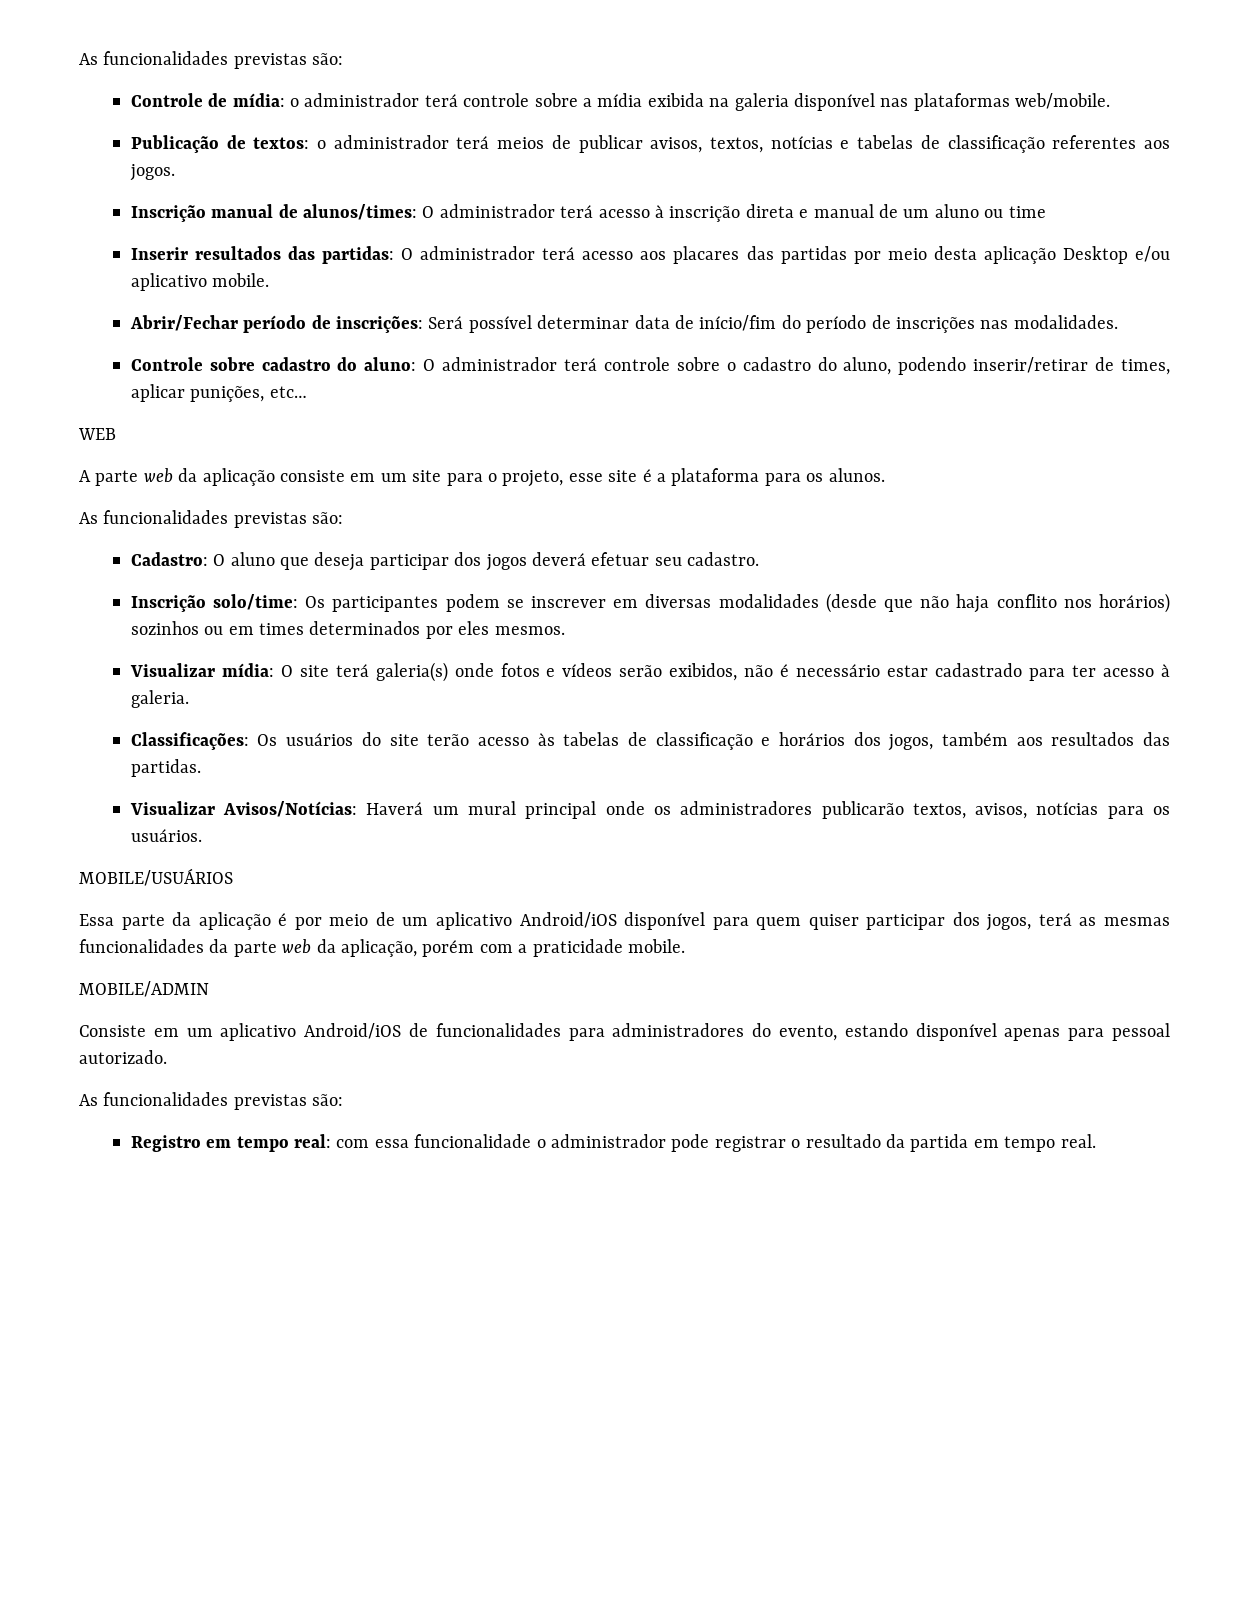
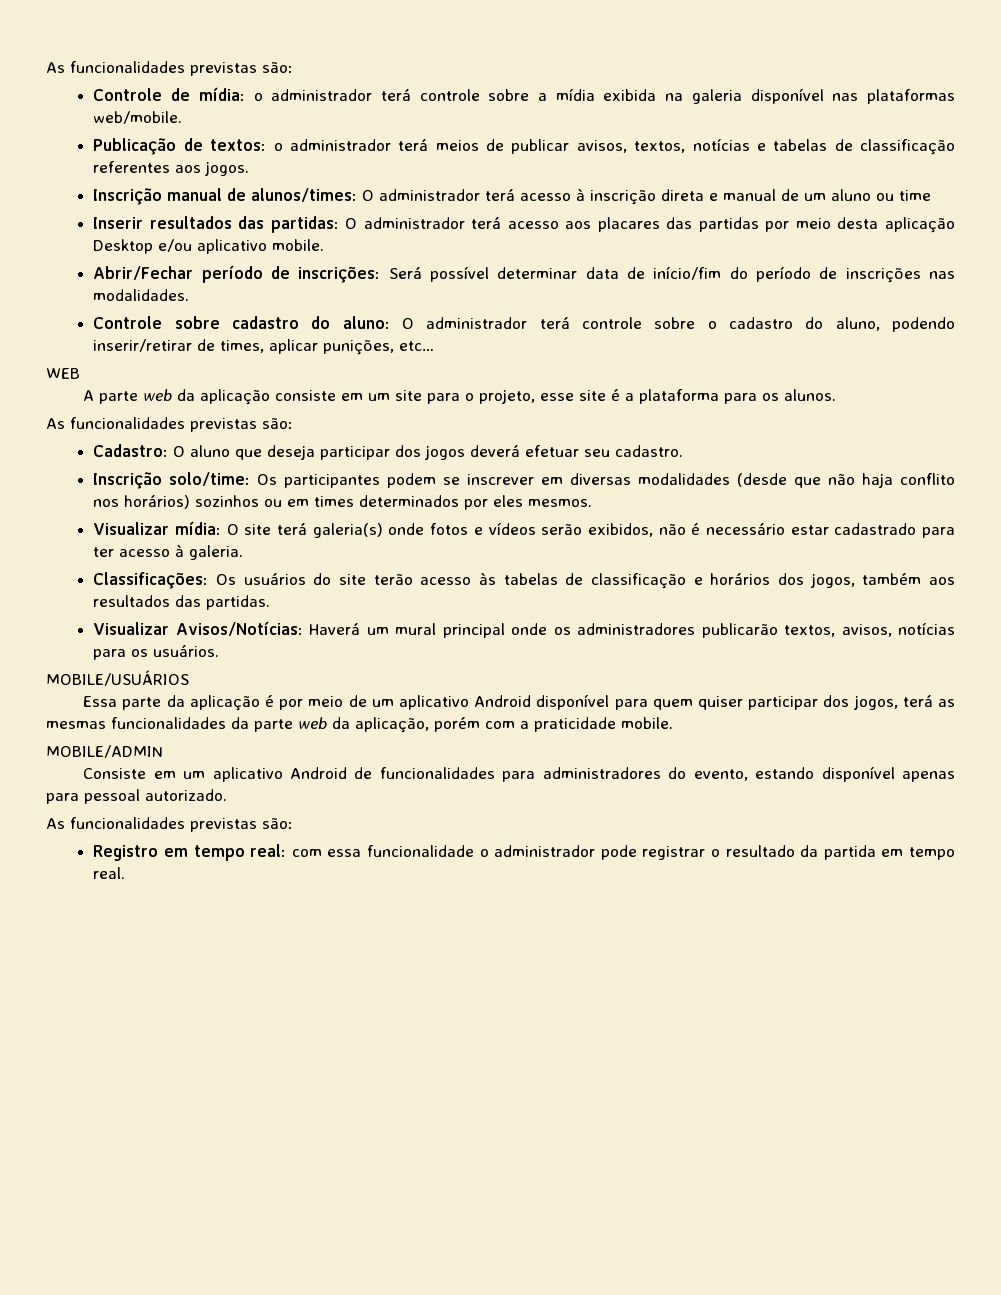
- Essa parte da aplicação é por meio de um aplicativo Android/iOS disponível para quem quiser participar dos jogos, terá as mesmas funcionalidades da parte web da aplicação, porém com a praticidade mobile.
+ Essa parte da aplicação é por meio de um aplicativo Android disponível para quem quiser participar dos jogos, terá as mesmas funcionalidades da parte web da aplicação, porém com a praticidade mobile.
- Consiste em um aplicativo Android/iOS de funcionalidades para administradores do evento, estando disponível apenas para pessoal autorizado.
+ Consiste em um aplicativo Android de funcionalidades para administradores do evento, estando disponível apenas para pessoal autorizado.

